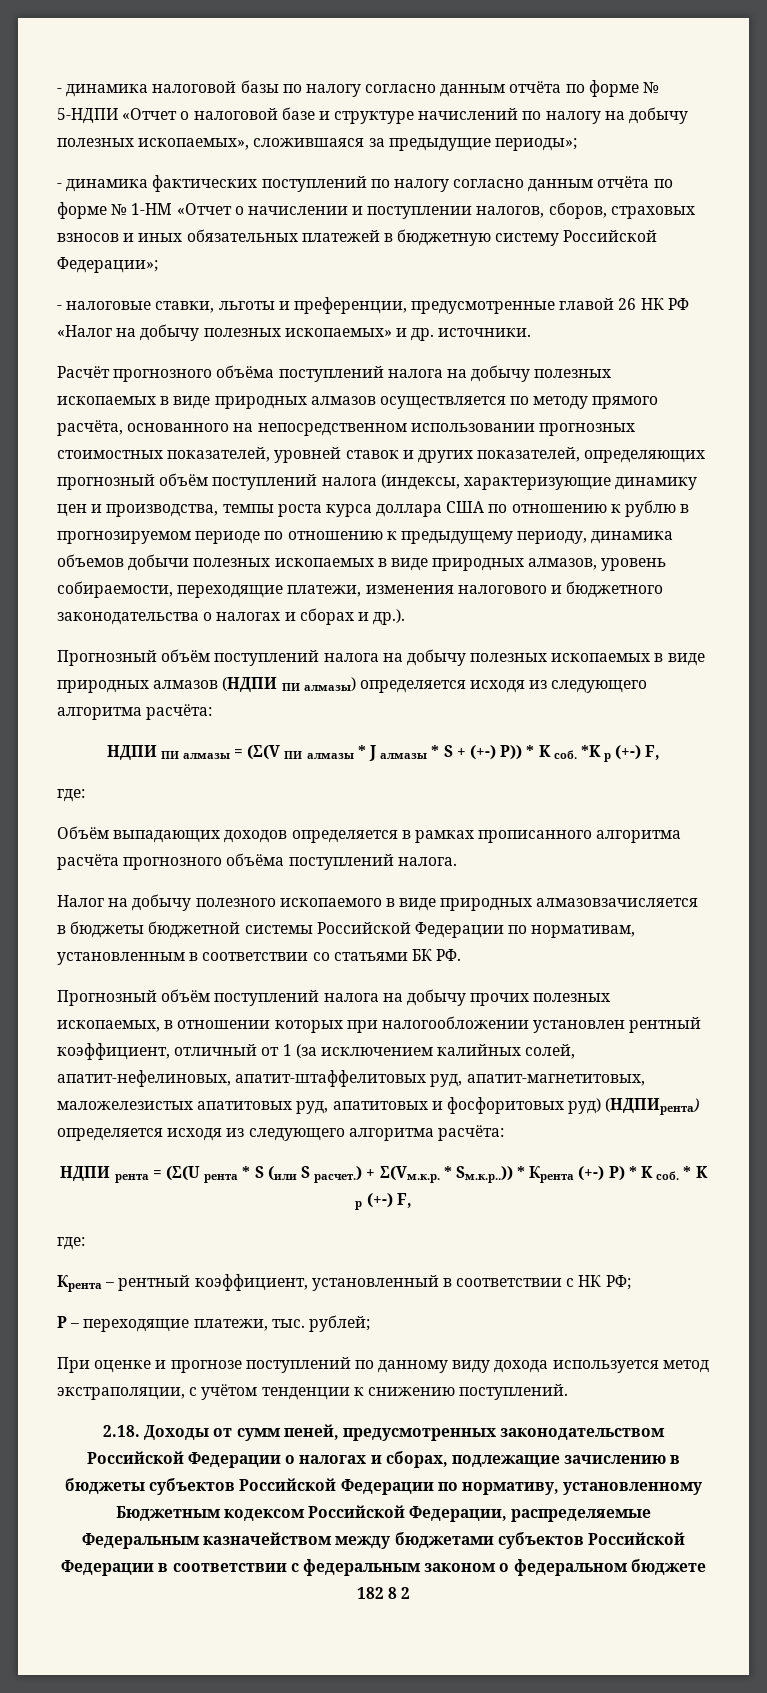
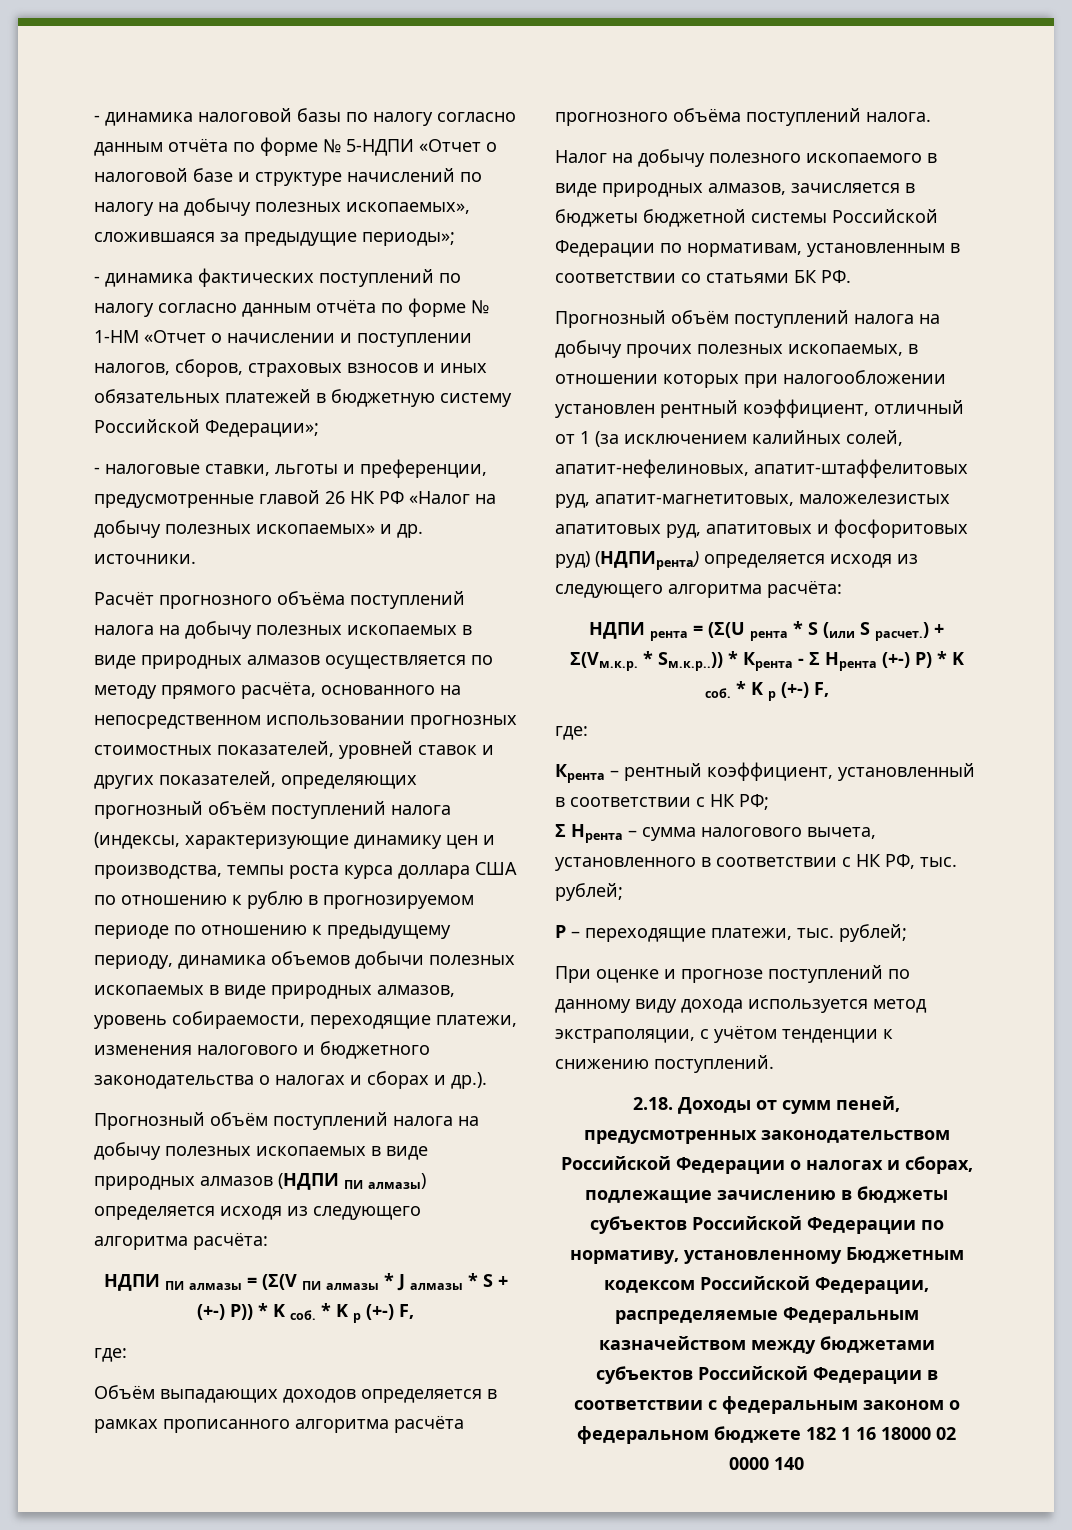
- НДПИ ПИ алмазы = (Ʃ(V ПИ алмазы * J алмазы * S + (+-) P)) * K соб. *K р (+-) F,
+ НДПИ ПИ алмазы = (Ʃ(V ПИ алмазы * J алмазы * S + (+-) P)) * K соб. * K р (+-) F,
- Налог на добычу полезного ископаемого в виде природных алмазовзачисляется в бюджеты бюджетной системы Российской Федерации по нормативам, установленным в соответствии со статьями БК РФ.
+ Налог на добычу полезного ископаемого в виде природных алмазов, зачисляется в бюджеты бюджетной системы Российской Федерации по нормативам, установленным в соответствии со статьями БК РФ.
- * Крента (+-) P) * K соб.
+ * Крента - Ʃ Hрента (+-) P) * K соб.
+ Ʃ Hрента – сумма налогового вычета, установленного в соответствии с НК РФ, тыс. рублей;
- 2.18. Доходы от сумм пеней, предусмотренных законодательством Российской Федерации о налогах и сборах, подлежащие зачислению в бюджеты субъектов Российской Федерации по нормативу, установленному Бюджетным кодексом Российской Федерации, распределяемые Федеральным казначейством между бюджетами субъектов Российской Федерации в соответствии с федеральным законом о федеральном бюджете 182 8 2
+ 2.18. Доходы от сумм пеней, предусмотренных законодательством Российской Федерации о налогах и сборах, подлежащие зачислению в бюджеты субъектов Российской Федерации по нормативу, установленному Бюджетным кодексом Российской Федерации, распределяемые Федеральным казначейством между бюджетами субъектов Российской Федерации в соответствии с федеральным законом о федеральном бюджете 182 1 16 18000 02 0000 140

